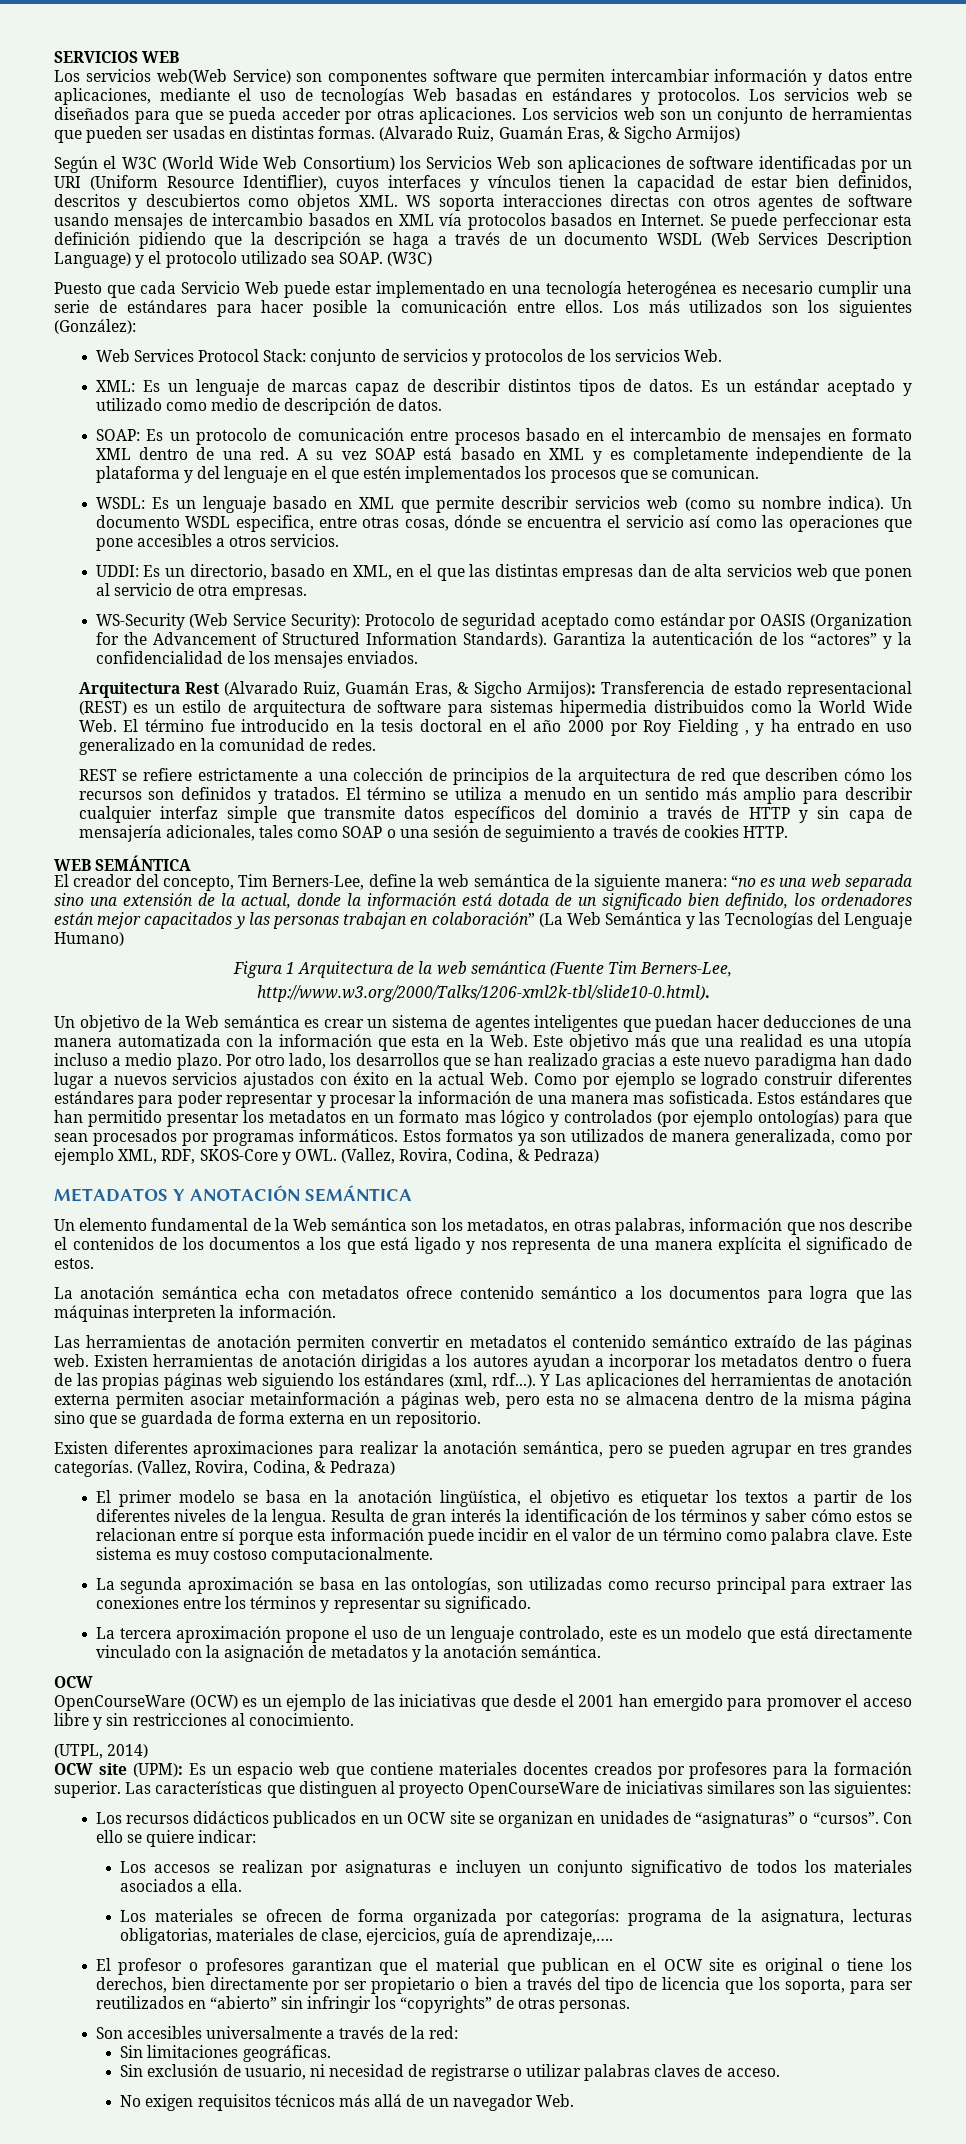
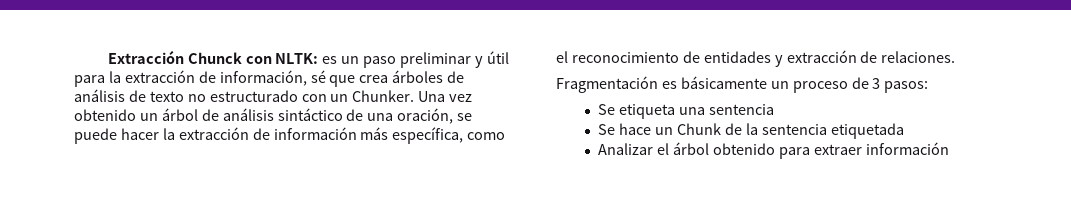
- SERVICIOS WEB
- Los servicios web(Web Service) son componentes software que permiten intercambiar información y datos entre aplicaciones, mediante el uso de tecnologías Web basadas en estándares y protocolos. Los servicios web se diseñados para que se pueda acceder por otras aplicaciones. Los servicios web son un conjunto de herramientas que pueden ser usadas en distintas formas. (Alvarado Ruiz, Guamán Eras, & Sigcho Armijos)
- Según el W3C (World Wide Web Consortium) los Servicios Web son aplicaciones de software identificadas por un URI (Uniform Resource Identiflier), cuyos interfaces y vínculos tienen la capacidad de estar bien definidos, descritos y descubiertos como objetos XML. WS soporta interacciones directas con otros agentes de software usando mensajes de intercambio basados en XML vía protocolos basados en Internet. Se puede perfeccionar esta definición pidiendo que la descripción se haga a través de un documento WSDL (Web Services Description Language) y el protocolo utilizado sea SOAP. (W3C)
- Puesto que cada Servicio Web puede estar implementado en una tecnología heterogénea es necesario cumplir una serie de estándares para hacer posible la comunicación entre ellos. Los más utilizados son los siguientes (González):
- Web Services Protocol Stack: conjunto de servicios y protocolos de los servicios Web.
- XML: Es un lenguaje de marcas capaz de describir distintos tipos de datos. Es un estándar aceptado y utilizado como medio de descripción de datos.
- SOAP: Es un protocolo de comunicación entre procesos basado en el intercambio de mensajes en formato XML dentro de una red. A su vez SOAP está basado en XML y es completamente independiente de la plataforma y del lenguaje en el que estén implementados los procesos que se comunican.
- WSDL: Es un lenguaje basado en XML que permite describir servicios web (como su nombre indica). Un documento WSDL especifica, entre otras cosas, dónde se encuentra el servicio así como las operaciones que pone accesibles a otros servicios.
- UDDI: Es un directorio, basado en XML, en el que las distintas empresas dan de alta servicios web que ponen al servicio de otra empresas.
- WS-Security (Web Service Security): Protocolo de seguridad aceptado como estándar por OASIS (Organization for the Advancement of Structured Information Standards). Garantiza la autenticación de los “actores” y la confidencialidad de los mensajes enviados.
- Arquitectura Rest (Alvarado Ruiz, Guamán Eras, & Sigcho Armijos): Transferencia de estado representacional (REST) es un estilo de arquitectura de software para sistemas hipermedia distribuidos como la World Wide Web. El término fue introducido en la tesis doctoral en el año 2000 por Roy Fielding , y ha entrado en uso generalizado en la comunidad de redes.
- REST se refiere estrictamente a una colección de principios de la arquitectura de red que describen cómo los recursos son definidos y tratados. El término se utiliza a menudo en un sentido más amplio para describir cualquier interfaz simple que transmite datos específicos del dominio a través de HTTP y sin capa de mensajería adicionales, tales como SOAP o una sesión de seguimiento a través de cookies HTTP.
- WEB SEMÁNTICA
- El creador del concepto, Tim Berners-Lee, define la web semántica de la siguiente manera: “no es una web separada sino una extensión de la actual, donde la información está dotada de un significado bien definido, los ordenadores están mejor capacitados y las personas trabajan en colaboración” (La Web Semántica y las Tecnologías del Lenguaje Humano)
- Figura 1 Arquitectura de la web semántica (Fuente Tim Berners-Lee,
- http://www.w3.org/2000/Talks/1206-xml2k-tbl/slide10-0.html).
- Un objetivo de la Web semántica es crear un sistema de agentes inteligentes que puedan hacer deducciones de una manera automatizada con la información que esta en la Web. Este objetivo más que una realidad es una utopía incluso a medio plazo. Por otro lado, los desarrollos que se han realizado gracias a este nuevo paradigma han dado lugar a nuevos servicios ajustados con éxito en la actual Web. Como por ejemplo se logrado construir diferentes estándares para poder representar y procesar la información de una manera mas sofisticada. Estos estándares que han permitido presentar los metadatos en un formato mas lógico y controlados (por ejemplo ontologías) para que sean procesados por programas informáticos. Estos formatos ya son utilizados de manera generalizada, como por ejemplo XML, RDF, SKOS-Core y OWL. (Vallez, Rovira, Codina, & Pedraza)
- METADATOS Y ANOTACIÓN SEMÁNTICA
- Un elemento fundamental de la Web semántica son los metadatos, en otras palabras, información que nos describe el contenidos de los documentos a los que está ligado y nos representa de una manera explícita el significado de estos.
- La anotación semántica echa con metadatos ofrece contenido semántico a los documentos para logra que las máquinas interpreten la información.
- Las herramientas de anotación permiten convertir en metadatos el contenido semántico extraído de las páginas web. Existen herramientas de anotación dirigidas a los autores ayudan a incorporar los metadatos dentro o fuera de las propias páginas web siguiendo los estándares (xml, rdf...). Y Las aplicaciones del herramientas de anotación externa permiten asociar metainformación a páginas web, pero esta no se almacena dentro de la misma página sino que se guardada de forma externa en un repositorio.
- Existen diferentes aproximaciones para realizar la anotación semántica, pero se pueden agrupar en tres grandes categorías. (Vallez, Rovira, Codina, & Pedraza)
- El primer modelo se basa en la anotación lingüística, el objetivo es etiquetar los textos a partir de los diferentes niveles de la lengua. Resulta de gran interés la identificación de los términos y saber cómo estos se relacionan entre sí porque esta información puede incidir en el valor de un término como palabra clave. Este sistema es muy costoso computacionalmente.
- La segunda aproximación se basa en las ontologías, son utilizadas como recurso principal para extraer las conexiones entre los términos y representar su significado.
- La tercera aproximación propone el uso de un lenguaje controlado, este es un modelo que está directamente vinculado con la asignación de metadatos y la anotación semántica.
- OCW
- OpenCourseWare (OCW) es un ejemplo de las iniciativas que desde el 2001 han emergido para promover el acceso libre y sin restricciones al conocimiento.
- (UTPL, 2014)
- OCW site (UPM): Es un espacio web que contiene materiales docentes creados por profesores para la formación superior. Las características que distinguen al proyecto OpenCourseWare de iniciativas similares son las siguientes:
- Los recursos didácticos publicados en un OCW site se organizan en unidades de “asignaturas” o “cursos”. Con ello se quiere indicar:
- Los accesos se realizan por asignaturas e incluyen un conjunto significativo de todos los materiales asociados a ella.
- Los materiales se ofrecen de forma organizada por categorías: programa de la asignatura, lecturas obligatorias, materiales de clase, ejercicios, guía de aprendizaje,….
- El profesor o profesores garantizan que el material que publican en el OCW site es original o tiene los derechos, bien directamente por ser propietario o bien a través del tipo de licencia que los soporta, para ser reutilizados en “abierto” sin infringir los “copyrights” de otras personas.
- Son accesibles universalmente a través de la red:
- Sin limitaciones geográficas.
- Sin exclusión de usuario, ni necesidad de registrarse o utilizar palabras claves de acceso.
- No exigen requisitos técnicos más allá de un navegador Web.
+ Extracción Chunck con NLTK: es un paso preliminar y útil para la extracción de información, sé que crea árboles de análisis de texto no estructurado con un Chunker. Una vez obtenido un árbol de análisis sintáctico de una oración, se puede hacer la extracción de información más específica, como el reconocimiento de entidades y extracción de relaciones.
+ Fragmentación es básicamente un proceso de 3 pasos:
+ Se etiqueta una sentencia
+ Se hace un Chunk de la sentencia etiquetada
+ Analizar el árbol obtenido para extraer información

